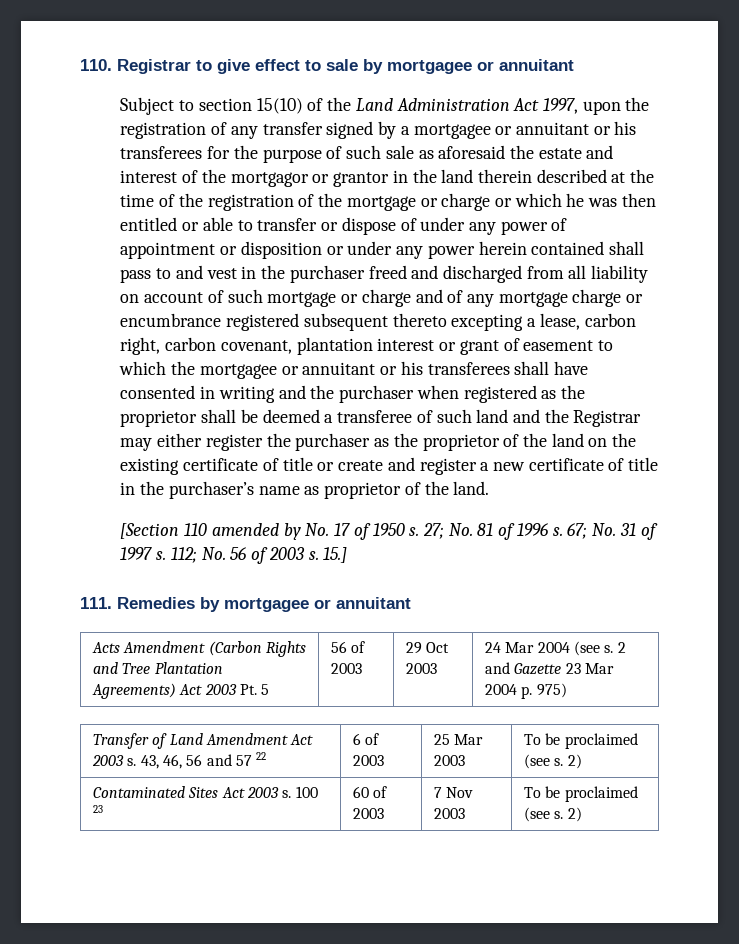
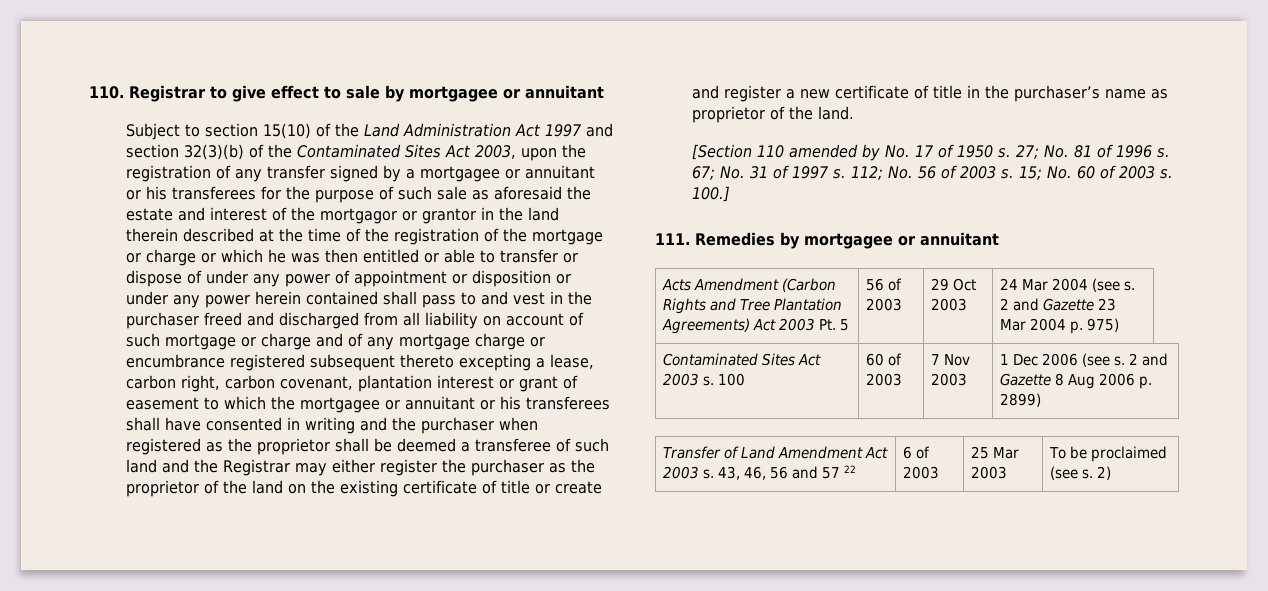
- Subject to section 15(10) of the Land Administration Act 1997, upon the registration of any transfer signed by a mortgagee or annuitant or his transferees for the purpose of such sale as aforesaid the estate and interest of the mortgagor or grantor in the land therein described at the time of the registration of the mortgage or charge or which he was then entitled or able to transfer or dispose of under any power of appointment or disposition or under any power herein contained shall pass to and vest in the purchaser freed and discharged from all liability on account of such mortgage or charge and of any mortgage charge or encumbrance registered subsequent thereto excepting a lease, carbon right, carbon covenant, plantation interest or grant of easement to which the mortgagee or annuitant or his transferees shall have consented in writing and the purchaser when registered as the proprietor shall be deemed a transferee of such land and the Registrar may either register the purchaser as the proprietor of the land on the existing certificate of title or create and register a new certificate of title in the purchaser’s name as proprietor of the land.
+ Subject to section 15(10) of the Land Administration Act 1997 and section 32(3)(b) of the Contaminated Sites Act 2003, upon the registration of any transfer signed by a mortgagee or annuitant or his transferees for the purpose of such sale as aforesaid the estate and interest of the mortgagor or grantor in the land therein described at the time of the registration of the mortgage or charge or which he was then entitled or able to transfer or dispose of under any power of appointment or disposition or under any power herein contained shall pass to and vest in the purchaser freed and discharged from all liability on account of such mortgage or charge and of any mortgage charge or encumbrance registered subsequent thereto excepting a lease, carbon right, carbon covenant, plantation interest or grant of easement to which the mortgagee or annuitant or his transferees shall have consented in writing and the purchaser when registered as the proprietor shall be deemed a transferee of such land and the Registrar may either register the purchaser as the proprietor of the land on the existing certificate of title or create and register a new certificate of title in the purchaser’s name as proprietor of the land.
- 15.]
+ 15; No. 60 of 2003 s. 100.]
+ Contaminated Sites Act 2003 s. 100 | 60 of 2003 | 7 Nov 2003 | 1 Dec 2006 (see s. 2 and Gazette 8 Aug 2006 p. 2899)
- Contaminated Sites Act 2003 s. 100 23 | 60 of 2003 | 7 Nov 2003 | To be proclaimed (see s. 2)

